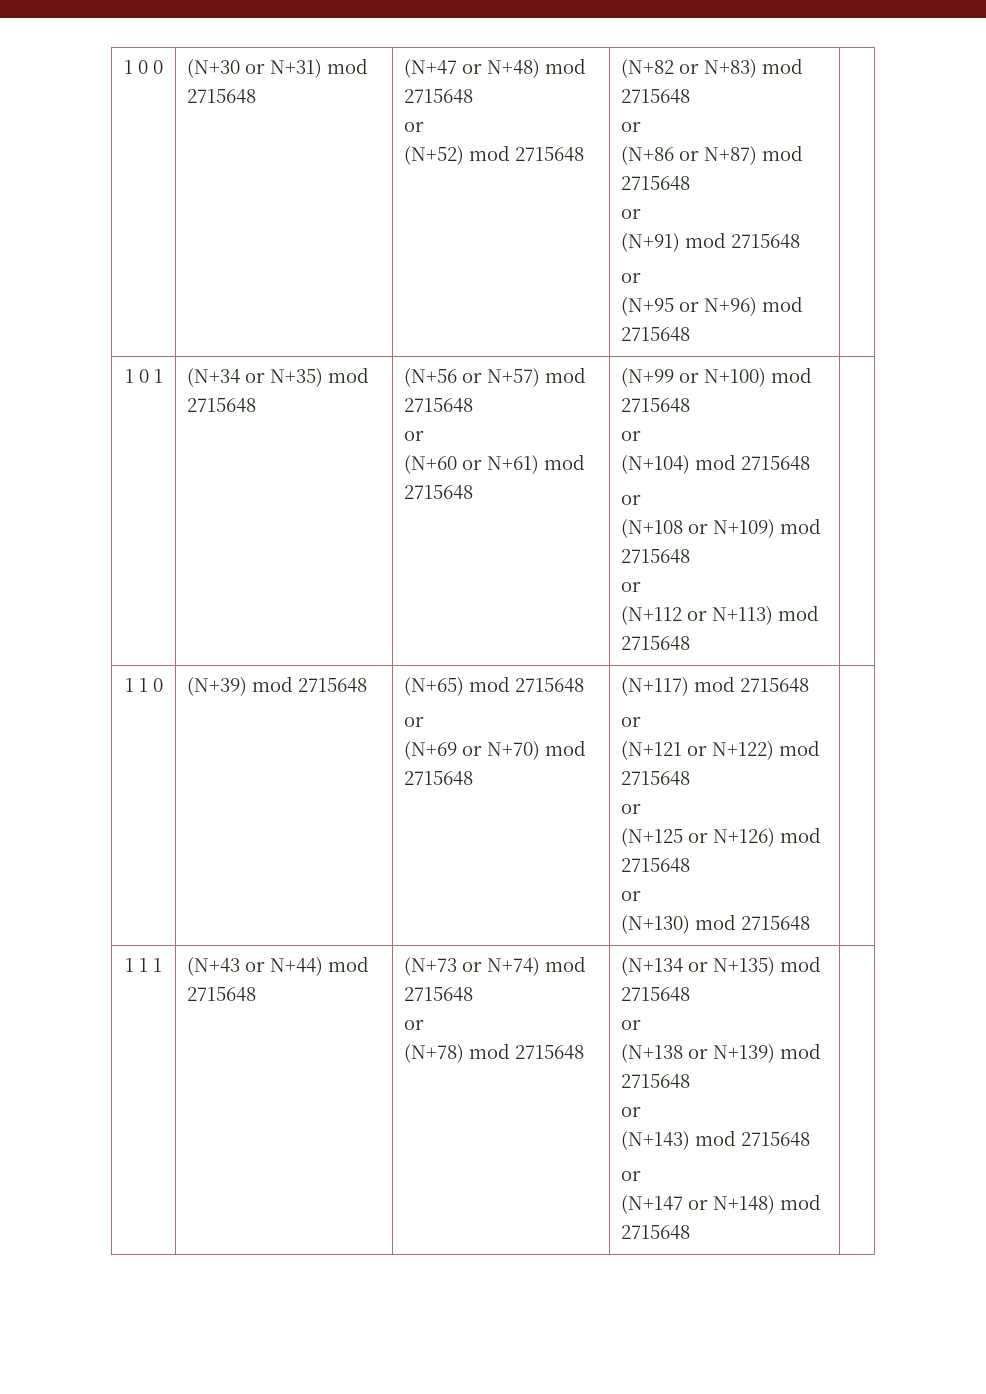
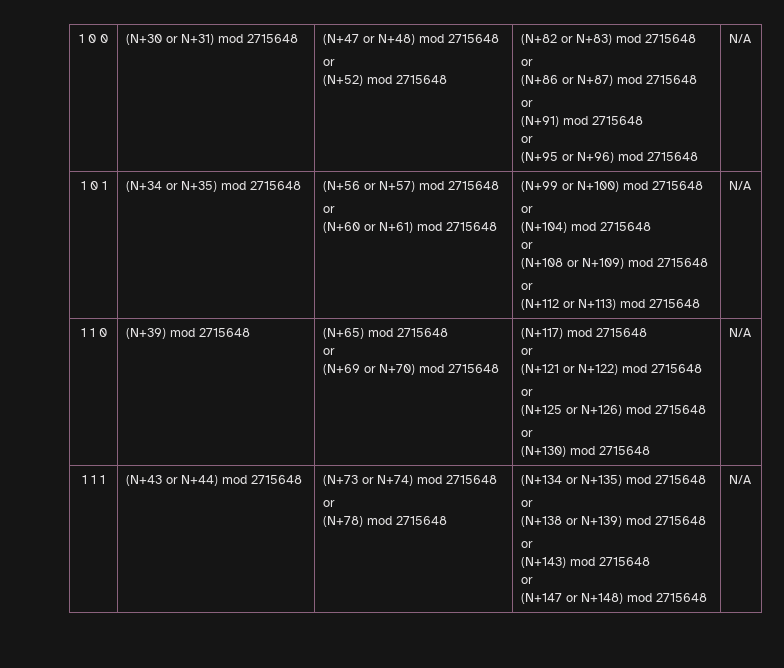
  1 0 0 | (N+30 or N+31) mod 2715648 | (N+47 or N+48) mod 2715648
  or
  (N+52) mod 2715648 | (N+82 or N+83) mod 2715648
  or
  (N+86 or N+87) mod 2715648
  or
  (N+91) mod 2715648
  or
- (N+95 or N+96) mod 2715648 |
+ (N+95 or N+96) mod 2715648 | N/A
- (N+112 or N+113) mod 2715648
+ (N+112 or N+113) mod 2715648 | N/A
  1 1 0 | (N+39) mod 2715648 | (N+65) mod 2715648
  or
  (N+69 or N+70) mod 2715648 | (N+117) mod 2715648
  or
  (N+121 or N+122) mod 2715648
  or
  (N+125 or N+126) mod 2715648
  or
- (N+130) mod 2715648 |
+ (N+130) mod 2715648 | N/A
  1 1 1 | (N+43 or N+44) mod 2715648 | (N+73 or N+74) mod 2715648
  or
  (N+78) mod 2715648 | (N+134 or N+135) mod 2715648
  or
  (N+138 or N+139) mod 2715648
  or
  (N+143) mod 2715648
  or
- (N+147 or N+148) mod 2715648 |
+ (N+147 or N+148) mod 2715648 | N/A

